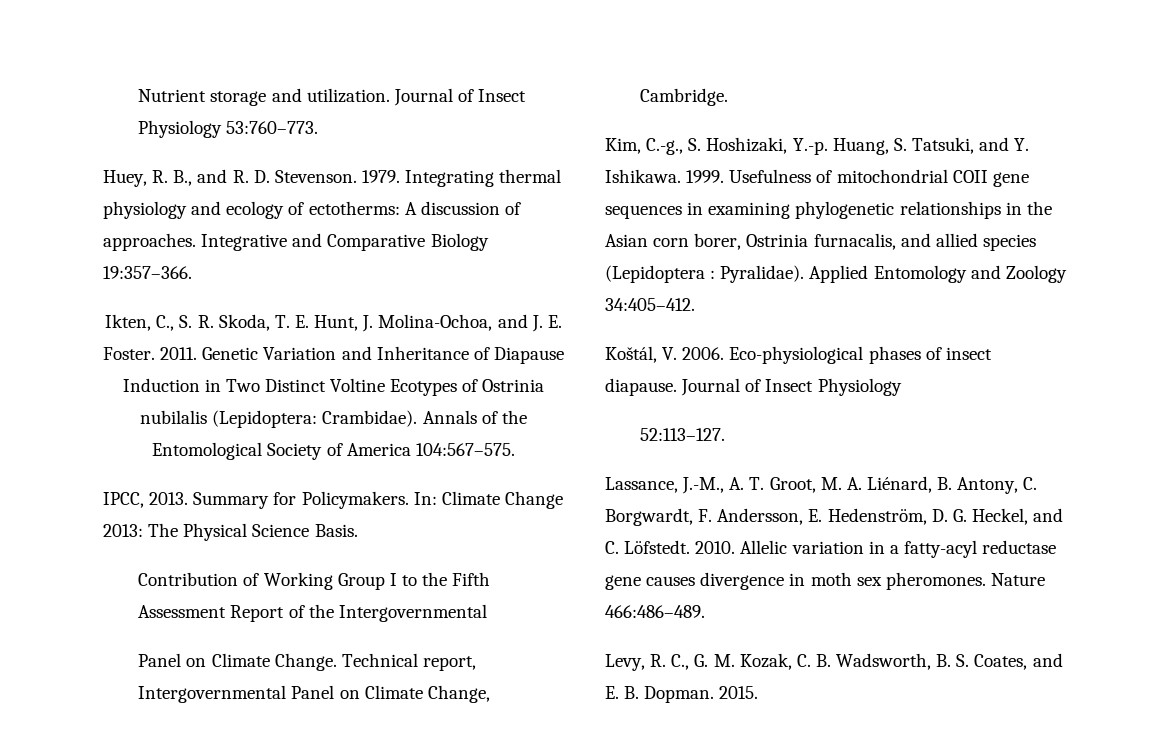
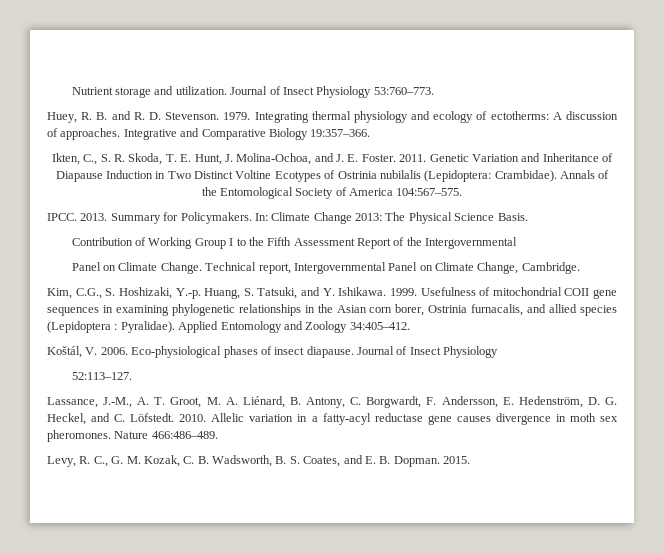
- Huey, R. B., and R. D. Stevenson.
+ Huey, R. B. and R. D. Stevenson.
- IPCC, 2013.
+ IPCC. 2013.
- Kim, C.-g., S. Hoshizaki, Y.-p. Huang, S. Tatsuki, and Y. Ishikawa.
+ Kim, C.G., S. Hoshizaki, Y.-p. Huang, S. Tatsuki, and Y. Ishikawa.

